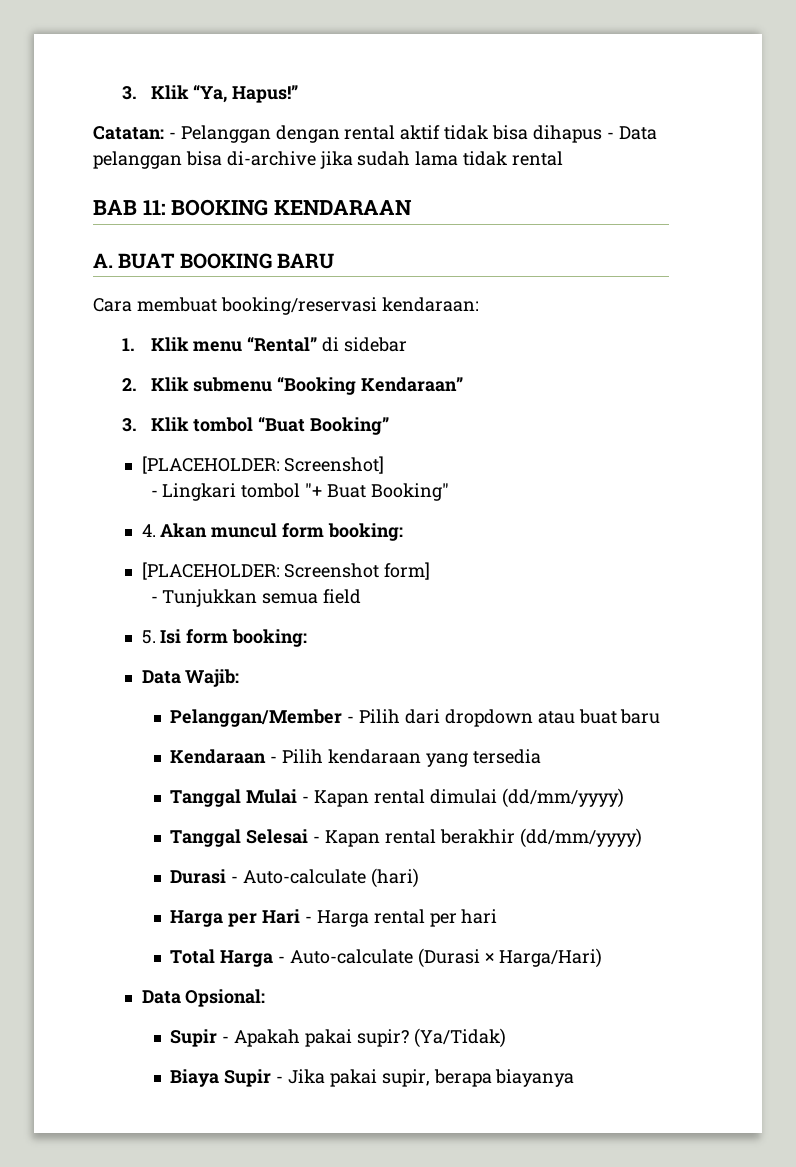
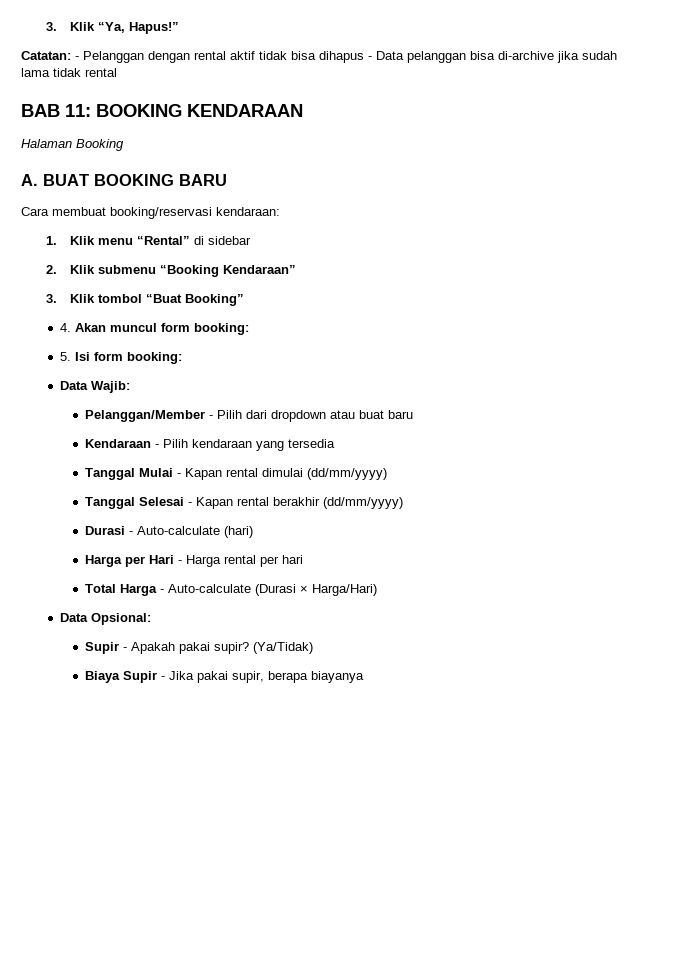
+ Halaman Booking
- [PLACEHOLDER: Screenshot]
- - Lingkari tombol "+ Buat Booking"
- [PLACEHOLDER: Screenshot form]
- - Tunjukkan semua field

